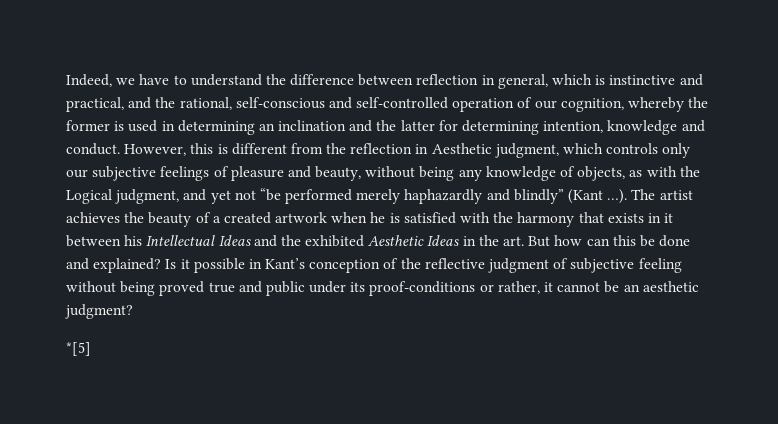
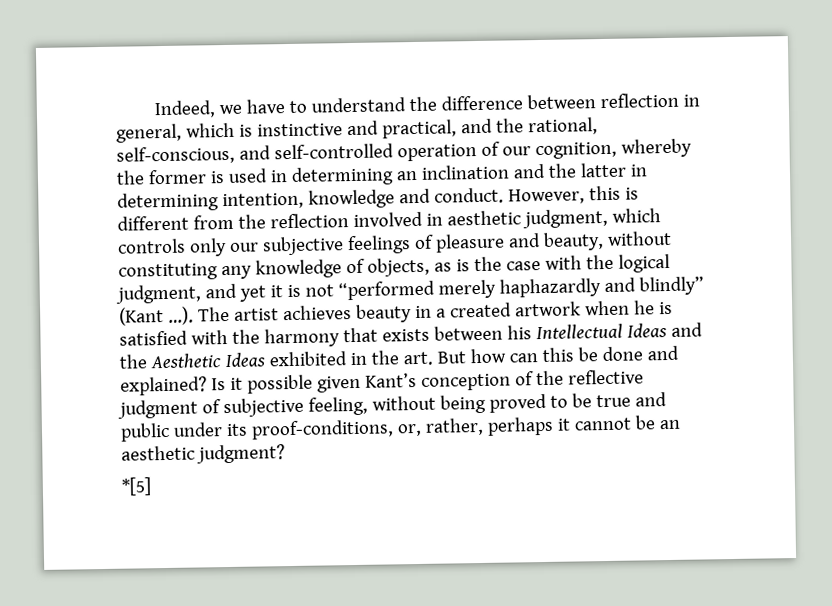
- Indeed, we have to understand the difference between reflection in general, which is instinctive and practical, and the rational, self-conscious and self-controlled operation of our cognition, whereby the former is used in determining an inclination and the latter for determining intention, knowledge and conduct.
+ Indeed, we have to understand the difference between reflection in general, which is instinctive and practical, and the rational, self-conscious, and self-controlled operation of our cognition, whereby the former is used in determining an inclination and the latter in determining intention, knowledge and conduct.
- However, this is different from the reflection in Aesthetic judgment, which controls only our subjective feelings of pleasure and beauty, without being any knowledge of objects, as with the Logical judgment, and yet not “be performed merely haphazardly and blindly” (Kant …).
+ However, this is different from the reflection involved in aesthetic judgment, which controls only our subjective feelings of pleasure and beauty, without constituting any knowledge of objects, as is the case with the logical judgment, and yet it is not “performed merely haphazardly and blindly” (Kant …).
- The artist achieves the beauty of a created artwork when he is satisfied with the harmony that exists in it between his Intellectual Ideas and the exhibited Aesthetic Ideas in the art. But how can this be done and explained?
+ The artist achieves beauty in a created artwork when he is satisfied with the harmony that exists between his Intellectual Ideas and the Aesthetic Ideas exhibited in the art. But how can this be done and explained?
- Is it possible in Kant’s conception of the reflective judgment of subjective feeling without being proved true and public under its proof-conditions or rather, it cannot be an aesthetic judgment?
+ Is it possible given Kant’s conception of the reflective judgment of subjective feeling, without being proved to be true and public under its proof-conditions, or, rather, perhaps it cannot be an aesthetic judgment?

